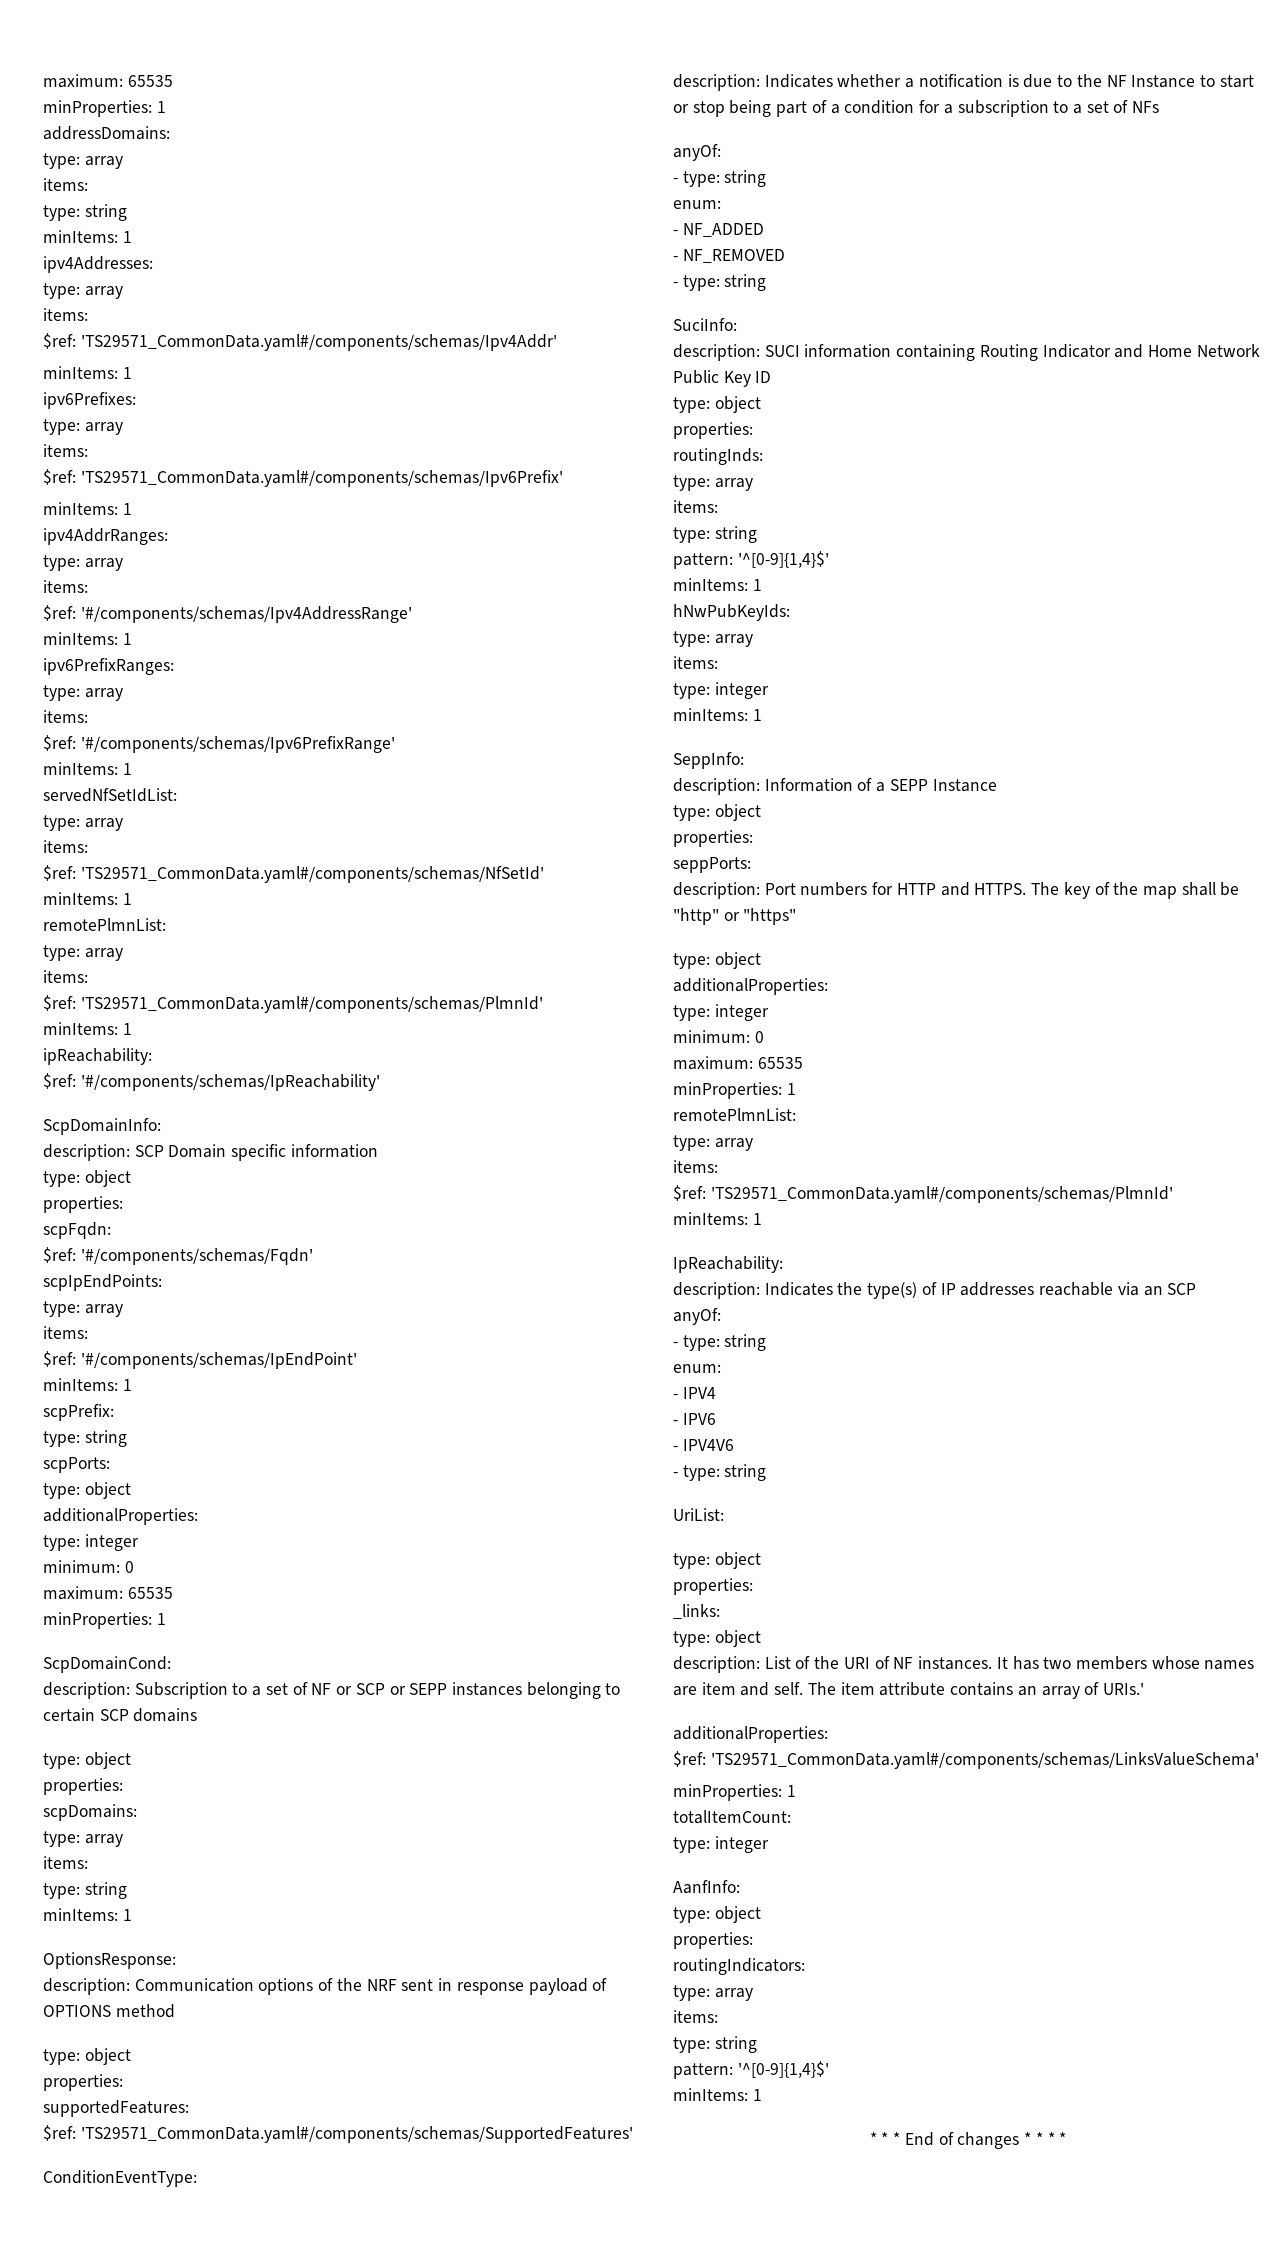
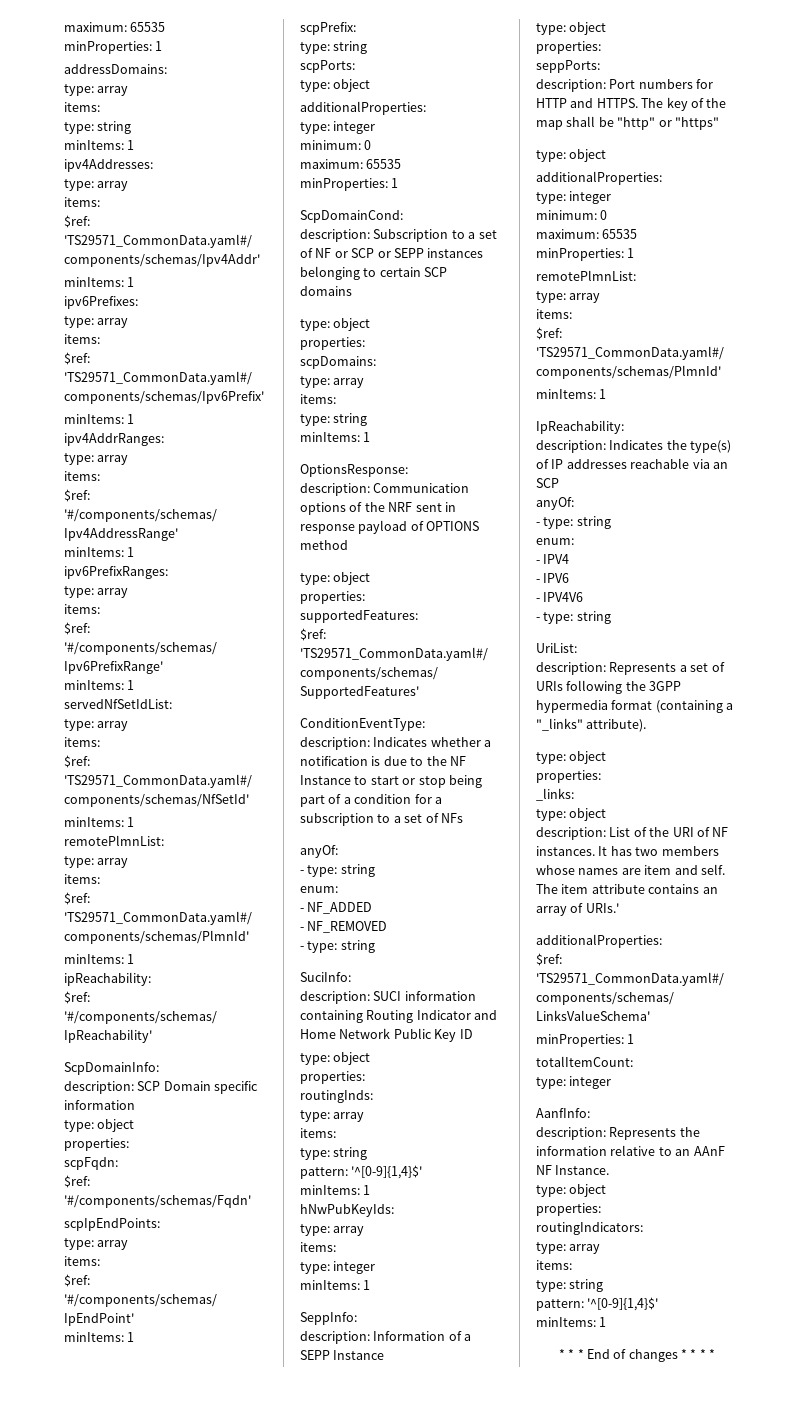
+ description: Represents a set of URIs following the 3GPP hypermedia format (containing a "_links" attribute).
+ description: Represents the information relative to an AAnF NF Instance.

